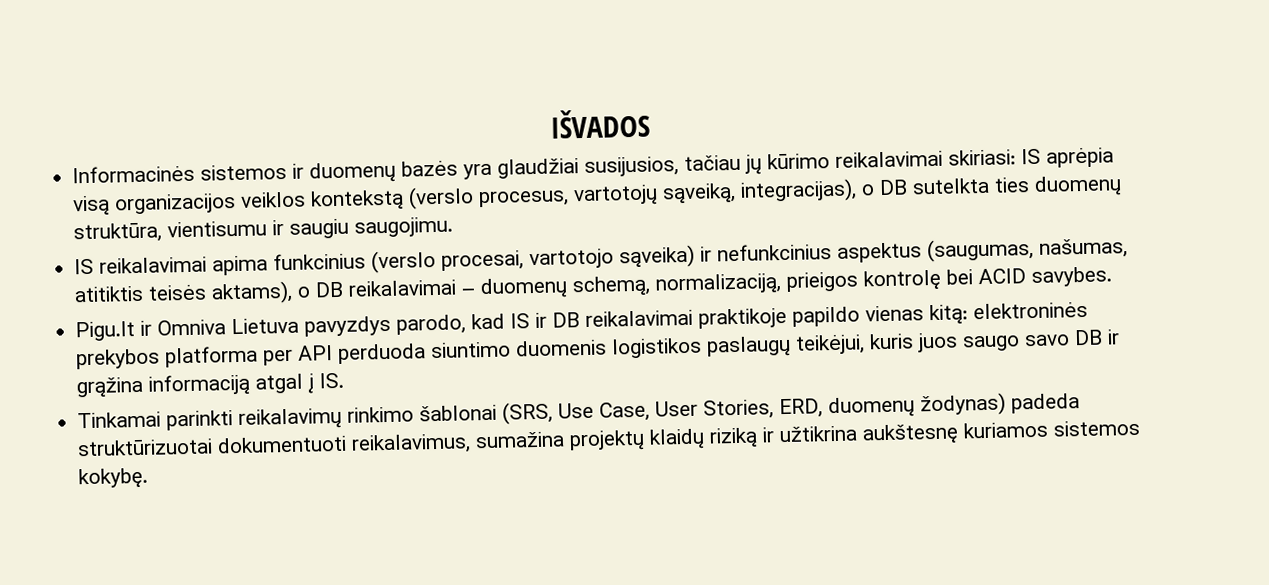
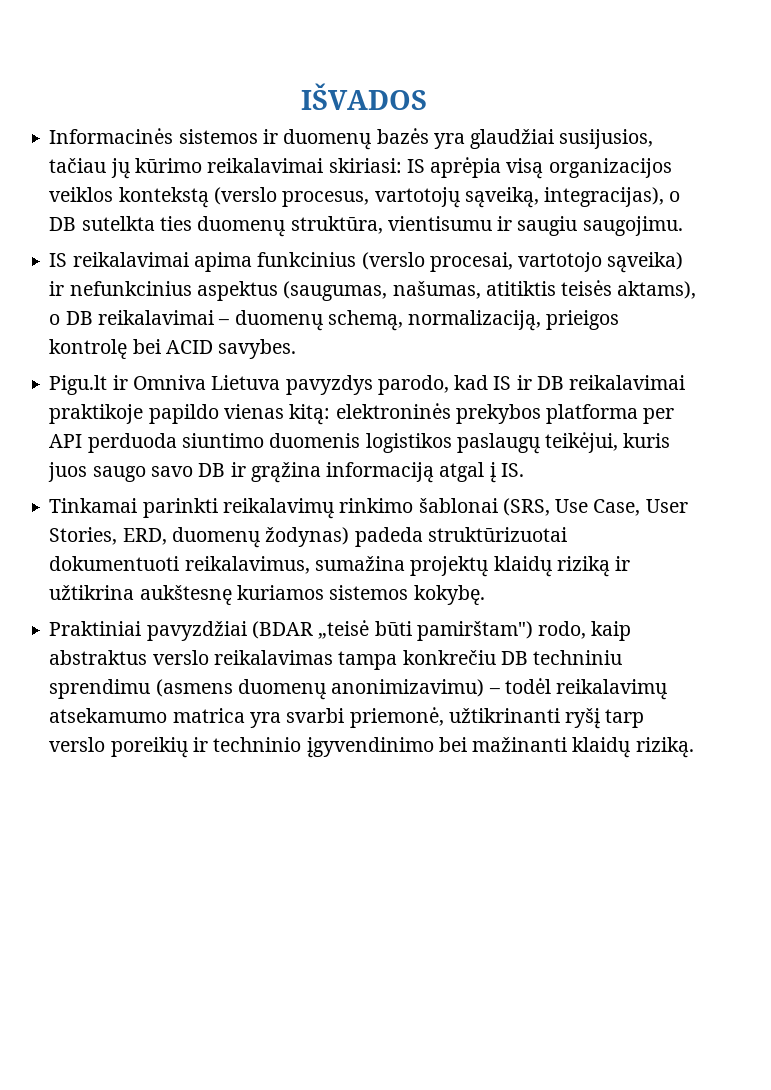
+ Praktiniai pavyzdžiai (BDAR „teisė būti pamirštam") rodo, kaip abstraktus verslo reikalavimas tampa konkrečiu DB techniniu sprendimu (asmens duomenų anonimizavimu) – todėl reikalavimų atsekamumo matrica yra svarbi priemonė, užtikrinanti ryšį tarp verslo poreikių ir techninio įgyvendinimo bei mažinanti klaidų riziką.

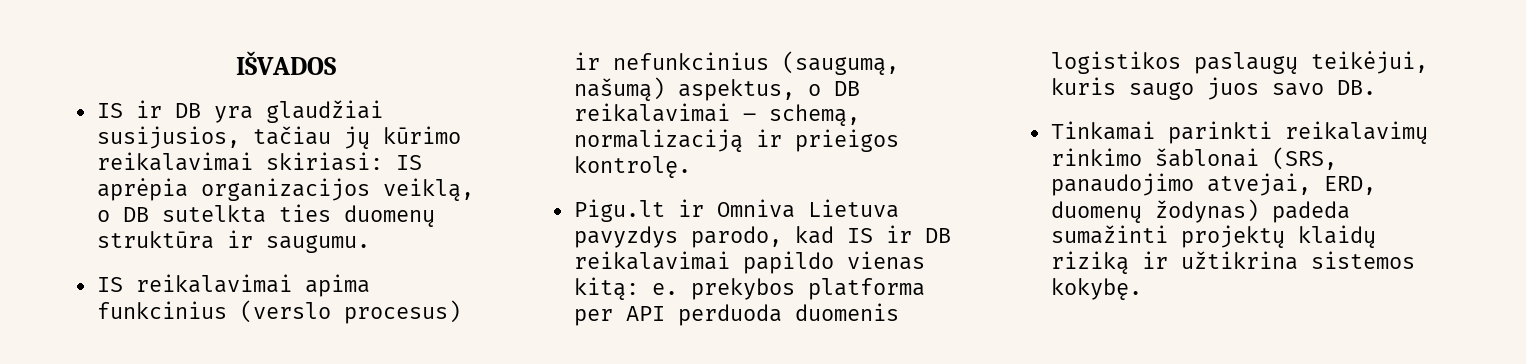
- Informacinės sistemos ir duomenų bazės yra glaudžiai susijusios, tačiau jų kūrimo reikalavimai skiriasi: IS aprėpia visą organizacijos veiklos kontekstą (verslo procesus, vartotojų sąveiką, integracijas), o DB sutelkta ties duomenų struktūra, vientisumu ir saugiu saugojimu.
+ IS ir DB yra glaudžiai susijusios, tačiau jų kūrimo reikalavimai skiriasi: IS aprėpia organizacijos veiklą, o DB sutelkta ties duomenų struktūra ir saugumu.
- IS reikalavimai apima funkcinius (verslo procesai, vartotojo sąveika) ir nefunkcinius aspektus (saugumas, našumas, atitiktis teisės aktams), o DB reikalavimai – duomenų schemą, normalizaciją, prieigos kontrolę bei ACID savybes.
+ IS reikalavimai apima funkcinius (verslo procesus) ir nefunkcinius (saugumą, našumą) aspektus, o DB reikalavimai – schemą, normalizaciją ir prieigos kontrolę.
- Pigu.lt ir Omniva Lietuva pavyzdys parodo, kad IS ir DB reikalavimai praktikoje papildo vienas kitą: elektroninės prekybos platforma per API perduoda siuntimo duomenis logistikos paslaugų teikėjui, kuris juos saugo savo DB ir grąžina informaciją atgal į IS.
+ Pigu.lt ir Omniva Lietuva pavyzdys parodo, kad IS ir DB reikalavimai papildo vienas kitą: e. prekybos platforma per API perduoda duomenis logistikos paslaugų teikėjui, kuris saugo juos savo DB.
- Tinkamai parinkti reikalavimų rinkimo šablonai (SRS, Use Case, User Stories, ERD, duomenų žodynas) padeda struktūrizuotai dokumentuoti reikalavimus, sumažina projektų klaidų riziką ir užtikrina aukštesnę kuriamos sistemos kokybę.
+ Tinkamai parinkti reikalavimų rinkimo šablonai (SRS, panaudojimo atvejai, ERD, duomenų žodynas) padeda sumažinti projektų klaidų riziką ir užtikrina sistemos kokybę.
- Praktiniai pavyzdžiai (BDAR „teisė būti pamirštam") rodo, kaip abstraktus verslo reikalavimas tampa konkrečiu DB techniniu sprendimu (asmens duomenų anonimizavimu) – todėl reikalavimų atsekamumo matrica yra svarbi priemonė, užtikrinanti ryšį tarp verslo poreikių ir techninio įgyvendinimo bei mažinanti klaidų riziką.

